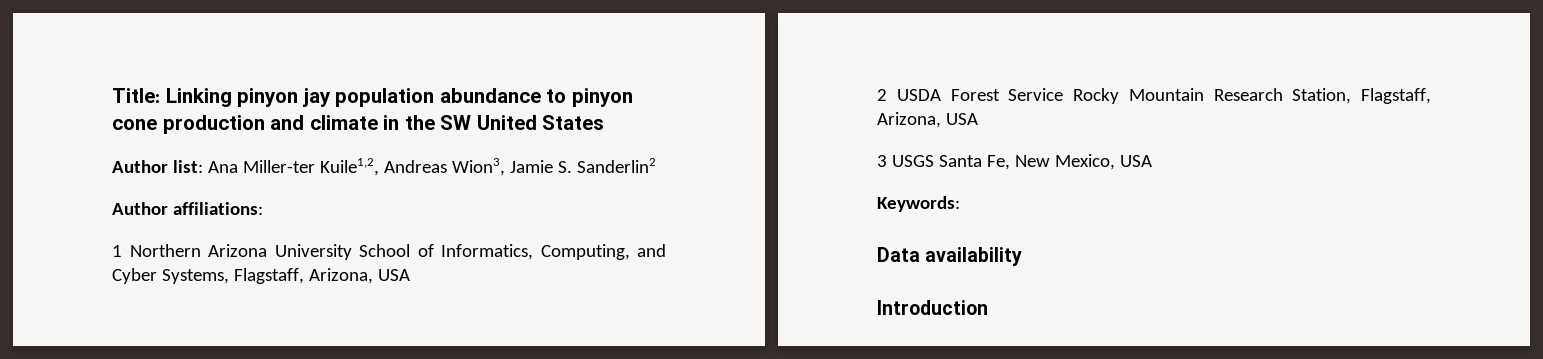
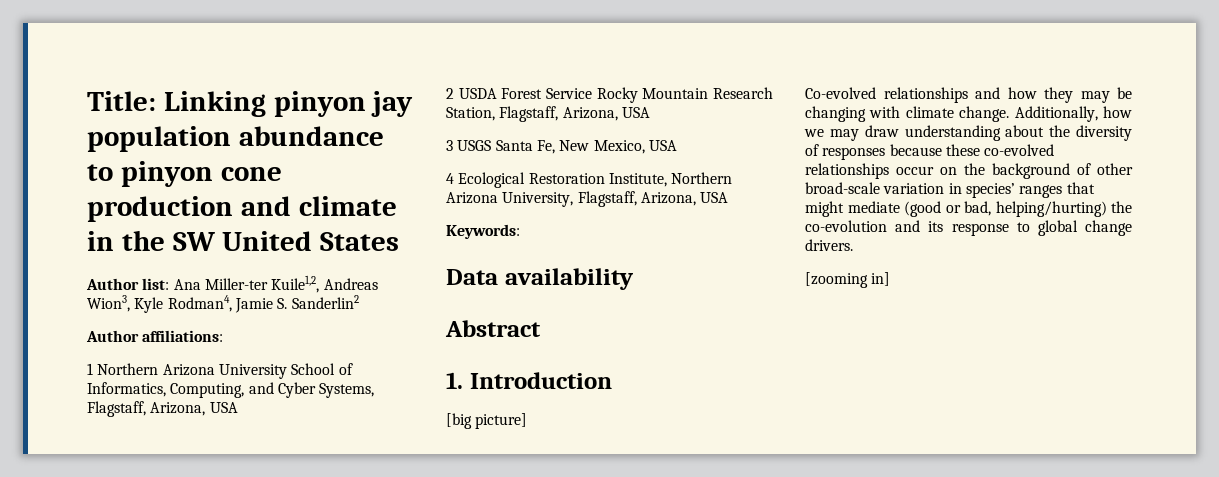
- Author list: Ana Miller-ter Kuile1,2, Andreas Wion3, Jamie S. Sanderlin2
+ Author list: Ana Miller-ter Kuile1,2, Andreas Wion3, Kyle Rodman4, Jamie S. Sanderlin2
+ 4 Ecological Restoration Institute, Northern Arizona University, Flagstaff, Arizona, USA
- Introduction
+ Abstract
+ 1. Introduction
+ [big picture]
+ Co-evolved relationships and how they may be changing with climate change. Additionally, how we may draw understanding about the diversity of responses because these co-evolved relationships occur on the background of other broad-scale variation in species’ ranges that might mediate (good or bad, helping/hurting) the co-evolution and its response to global change drivers.
+ [zooming in]

